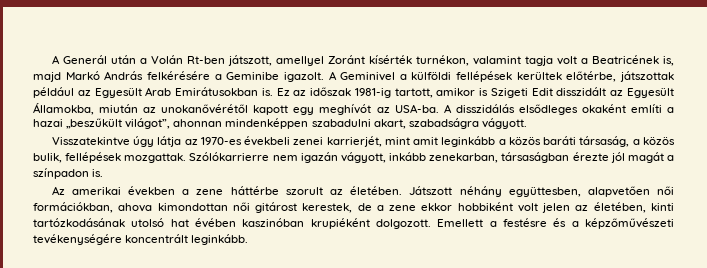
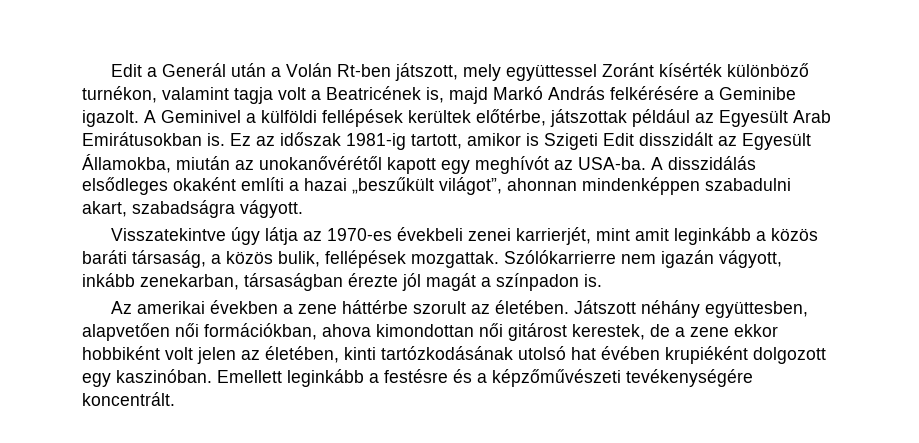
- A Generál után a Volán Rt-ben játszott, amellyel Zoránt kísérték turnékon, valamint tagja volt a Beatricének is, majd Markó András felkérésére a Geminibe igazolt.
+ Edit a Generál után a Volán Rt-ben játszott, mely együttessel Zoránt kísérték különböző turnékon, valamint tagja volt a Beatricének is, majd Markó András felkérésére a Geminibe igazolt.
- Játszott néhány együttesben, alapvetően női formációkban, ahova kimondottan női gitárost kerestek, de a zene ekkor hobbiként volt jelen az életében, kinti tartózkodásának utolsó hat évében kaszinóban krupiéként dolgozott. Emellett a festésre és a képzőművészeti tevékenységére koncentrált leginkább.
+ Játszott néhány együttesben, alapvetően női formációkban, ahova kimondottan női gitárost kerestek, de a zene ekkor hobbiként volt jelen az életében, kinti tartózkodásának utolsó hat évében krupiéként dolgozott egy kaszinóban. Emellett leginkább a festésre és a képzőművészeti tevékenységére koncentrált.

